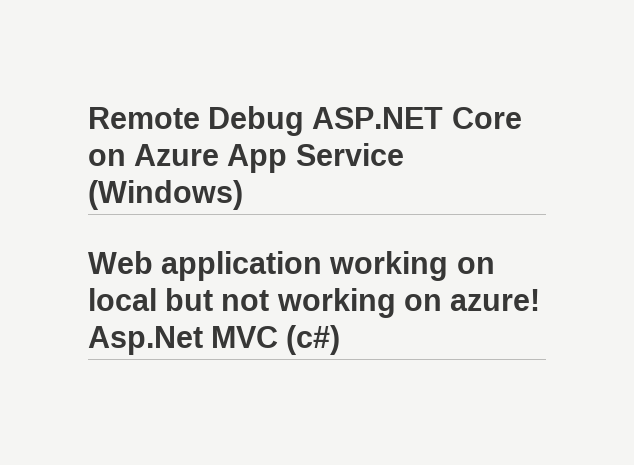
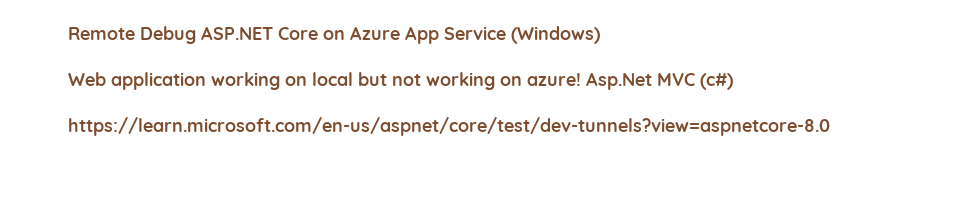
+ https://learn.microsoft.com/en-us/aspnet/core/test/dev-tunnels?view=aspnetcore-8.0

